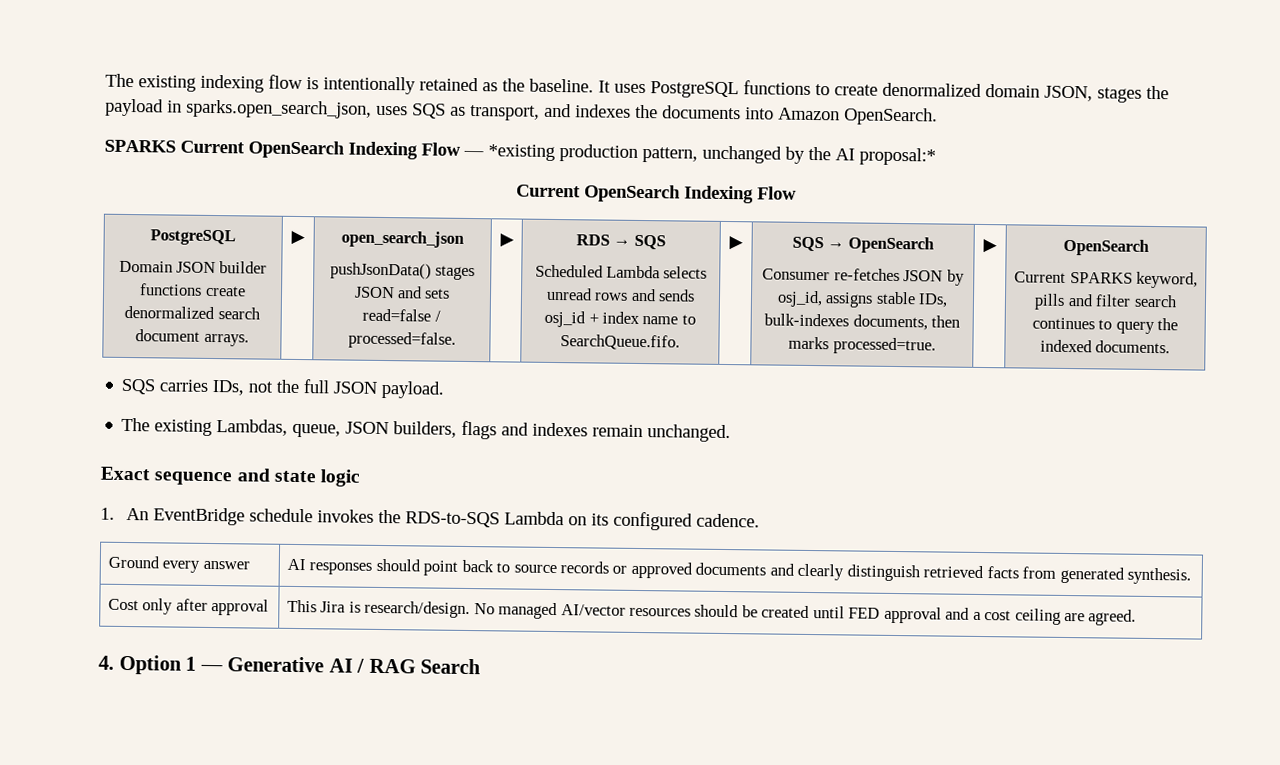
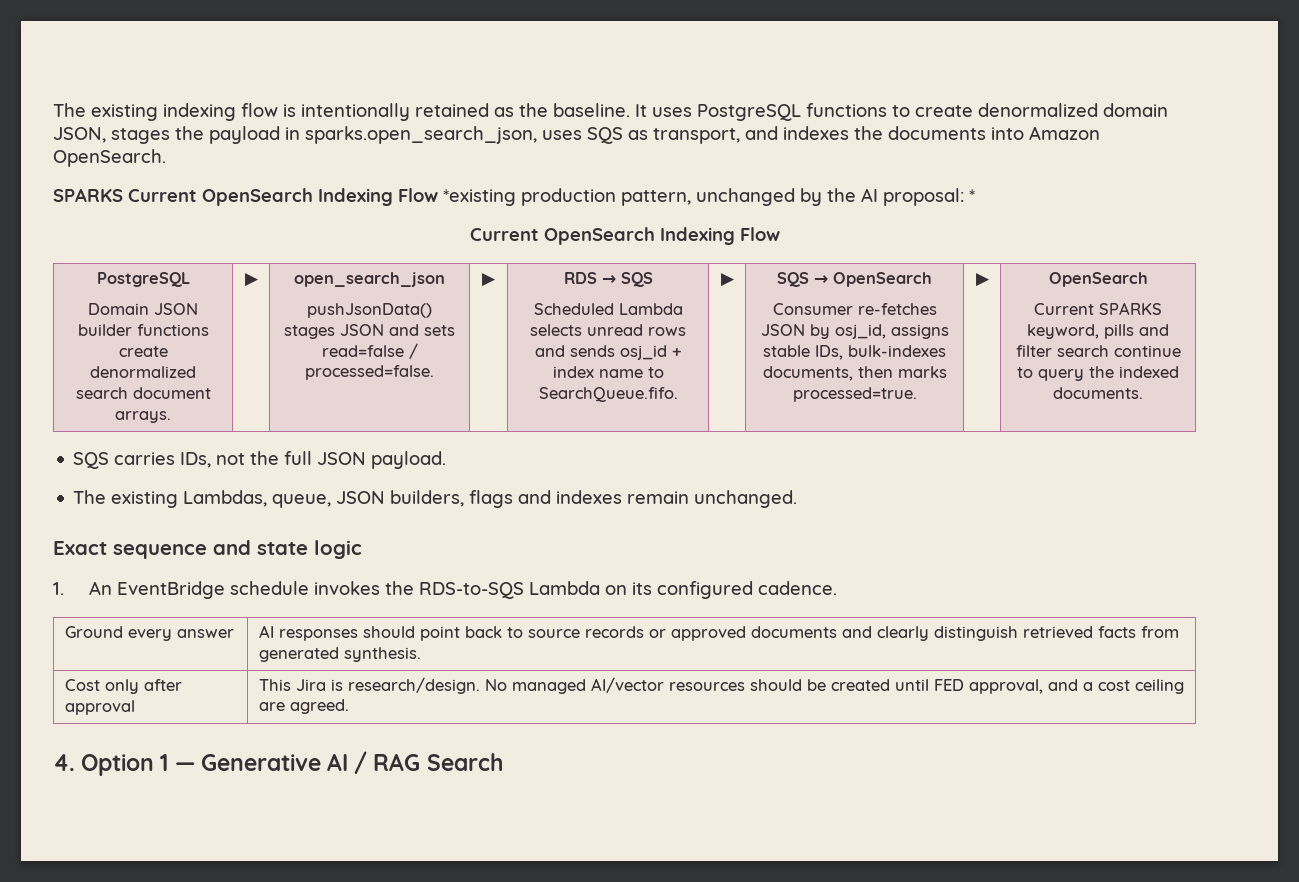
- SPARKS Current OpenSearch Indexing Flow — *existing production pattern, unchanged by the AI proposal:*
+ SPARKS Current OpenSearch Indexing Flow *existing production pattern, unchanged by the AI proposal: *
- Current SPARKS keyword, pills and filter search continues to query the indexed documents.
+ Current SPARKS keyword, pills and filter search continue to query the indexed documents.
- Cost only after approval | This Jira is research/design. No managed AI/vector resources should be created until FED approval and a cost ceiling are agreed.
+ Cost only after approval | This Jira is research/design. No managed AI/vector resources should be created until FED approval, and a cost ceiling are agreed.

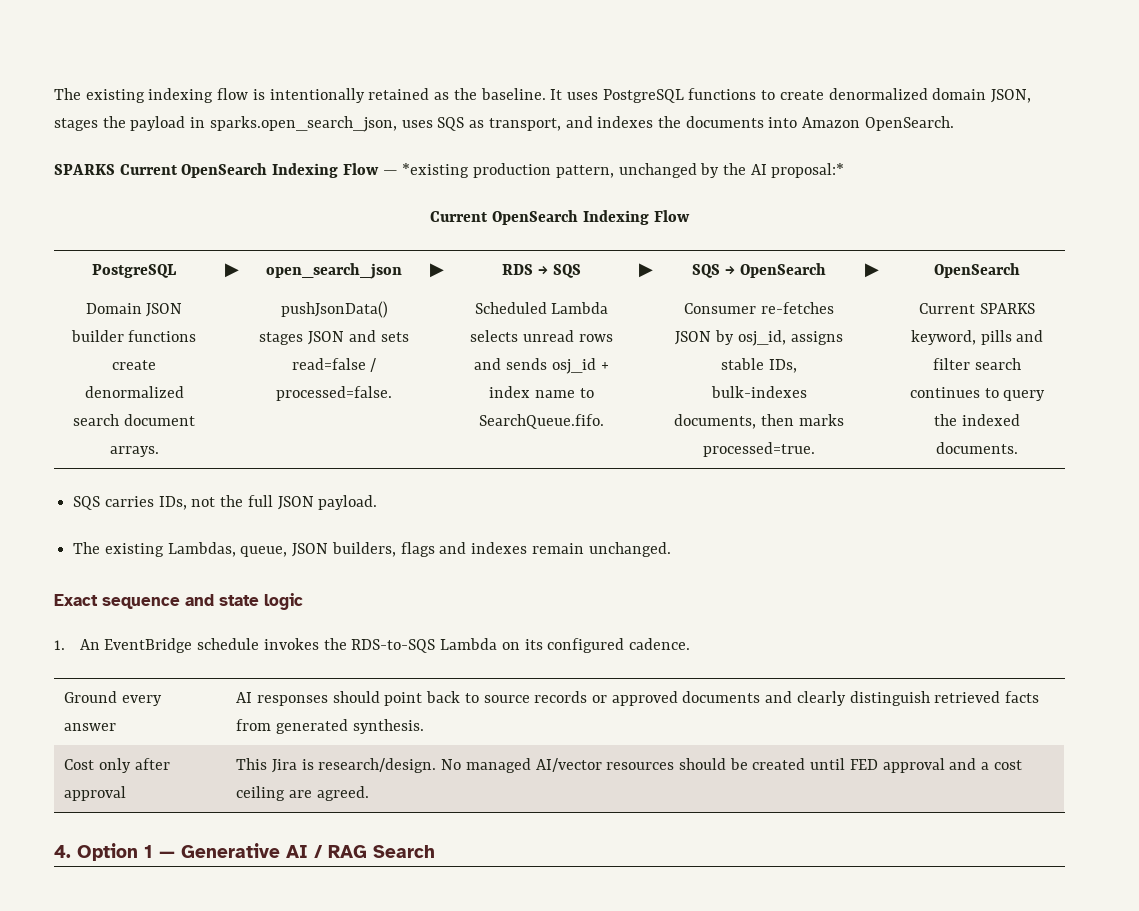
- SPARKS Current OpenSearch Indexing Flow *existing production pattern, unchanged by the AI proposal: *
+ SPARKS Current OpenSearch Indexing Flow — *existing production pattern, unchanged by the AI proposal:*
- Current SPARKS keyword, pills and filter search continue to query the indexed documents.
+ Current SPARKS keyword, pills and filter search continues to query the indexed documents.
- Cost only after approval | This Jira is research/design. No managed AI/vector resources should be created until FED approval, and a cost ceiling are agreed.
+ Cost only after approval | This Jira is research/design. No managed AI/vector resources should be created until FED approval and a cost ceiling are agreed.

